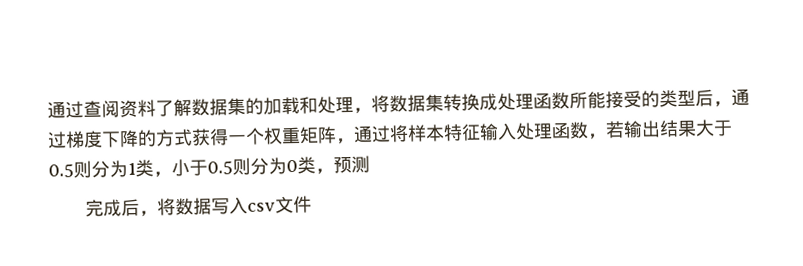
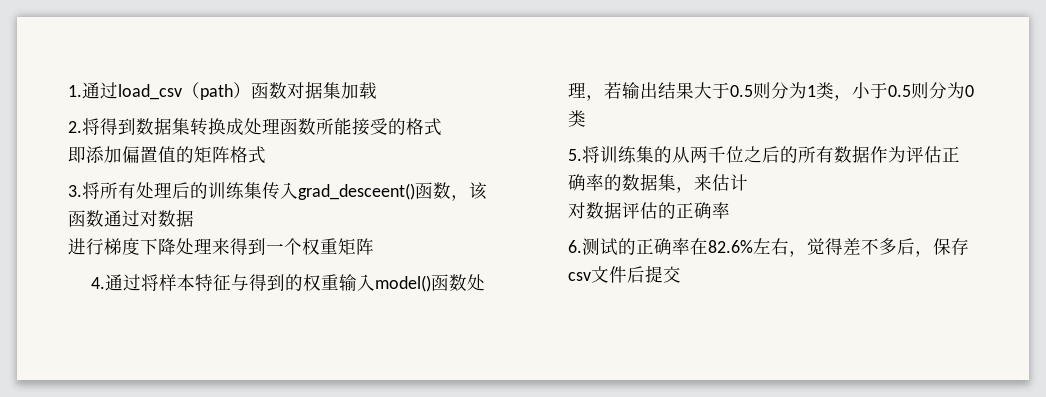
- 通过查阅资料了解数据集的加载和处理，将数据集转换成处理函数所能接受的类型后，通过梯度下降的方式获得一个权重矩阵，通过将样本特征输入处理函数，若输出结果大于0.5则分为1类，小于0.5则分为0类，预测
- 完成后，将数据写入csv文件
+ 1.通过load_csv（path）函数对据集加载
+ 2.将得到数据集转换成处理函数所能接受的格式
+ 即添加偏置值的矩阵格式
+ 3.将所有处理后的训练集传入grad_desceent()函数，该函数通过对数据
+ 进行梯度下降处理来得到一个权重矩阵
+ 4.通过将样本特征与得到的权重输入model()函数处理，若输出结果大于0.5则分为1类，小于0.5则分为0类
+ 5.将训练集的从两千位之后的所有数据作为评估正确率的数据集，来估计
+ 对数据评估的正确率
+ 6.测试的正确率在82.6%左右，觉得差不多后，保存csv文件后提交

